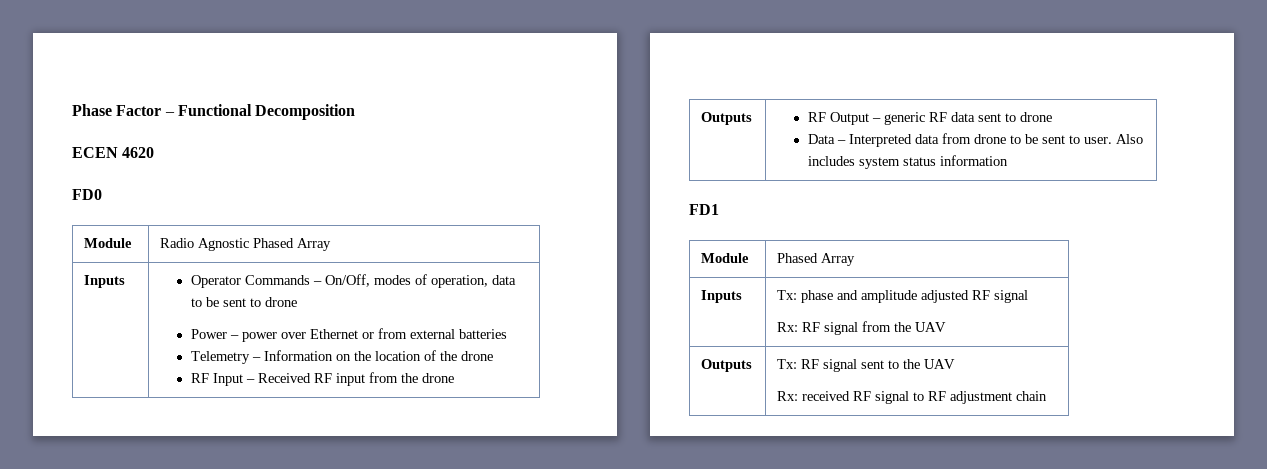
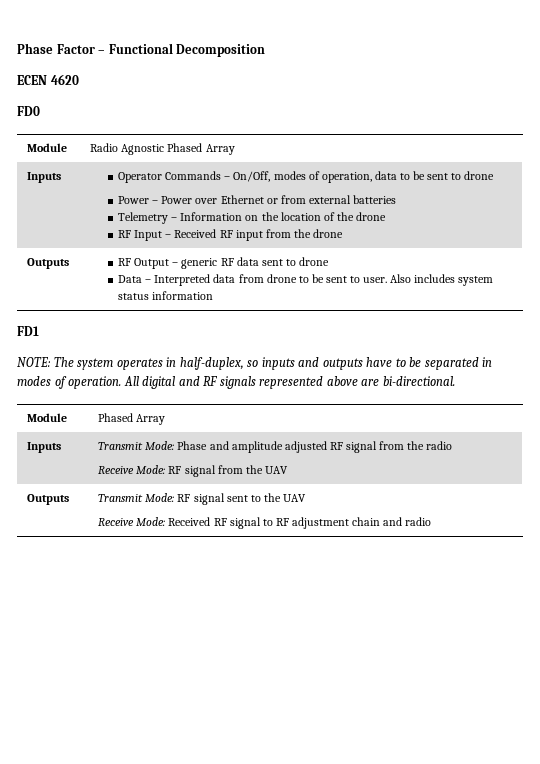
- Power – power over Ethernet or from external batteries
+ Power – Power over Ethernet or from external batteries
+ NOTE: The system operates in half-duplex, so inputs and outputs have to be separated in modes of operation. All digital and RF signals represented above are bi-directional.
- Inputs | Tx: phase and amplitude adjusted RF signal
- Rx: RF signal from the UAV
+ Inputs | Transmit Mode: Phase and amplitude adjusted RF signal from the radio
+ Receive Mode: RF signal from the UAV
- Outputs | Tx: RF signal sent to the UAV
- Rx: received RF signal to RF adjustment chain
+ Outputs | Transmit Mode: RF signal sent to the UAV
+ Receive Mode: Received RF signal to RF adjustment chain and radio

